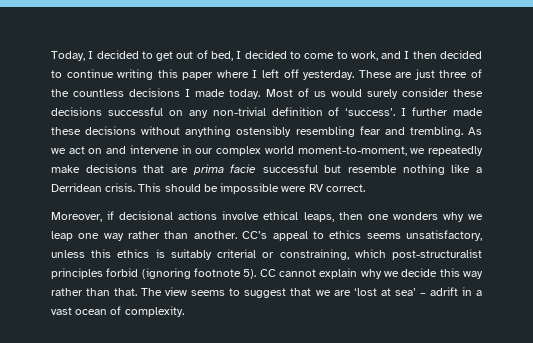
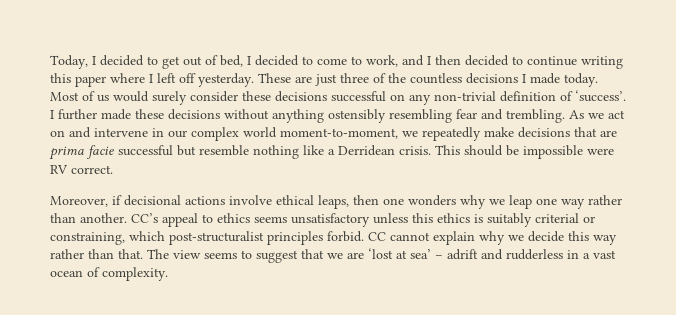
- CC’s appeal to ethics seems unsatisfactory, unless this ethics is suitably criterial or constraining, which post-structuralist principles forbid (ignoring footnote 5).
+ CC’s appeal to ethics seems unsatisfactory unless this ethics is suitably criterial or constraining, which post-structuralist principles forbid.
- The view seems to suggest that we are ‘lost at sea’ – adrift in a vast ocean of complexity.
+ The view seems to suggest that we are ‘lost at sea’ – adrift and rudderless in a vast ocean of complexity.

